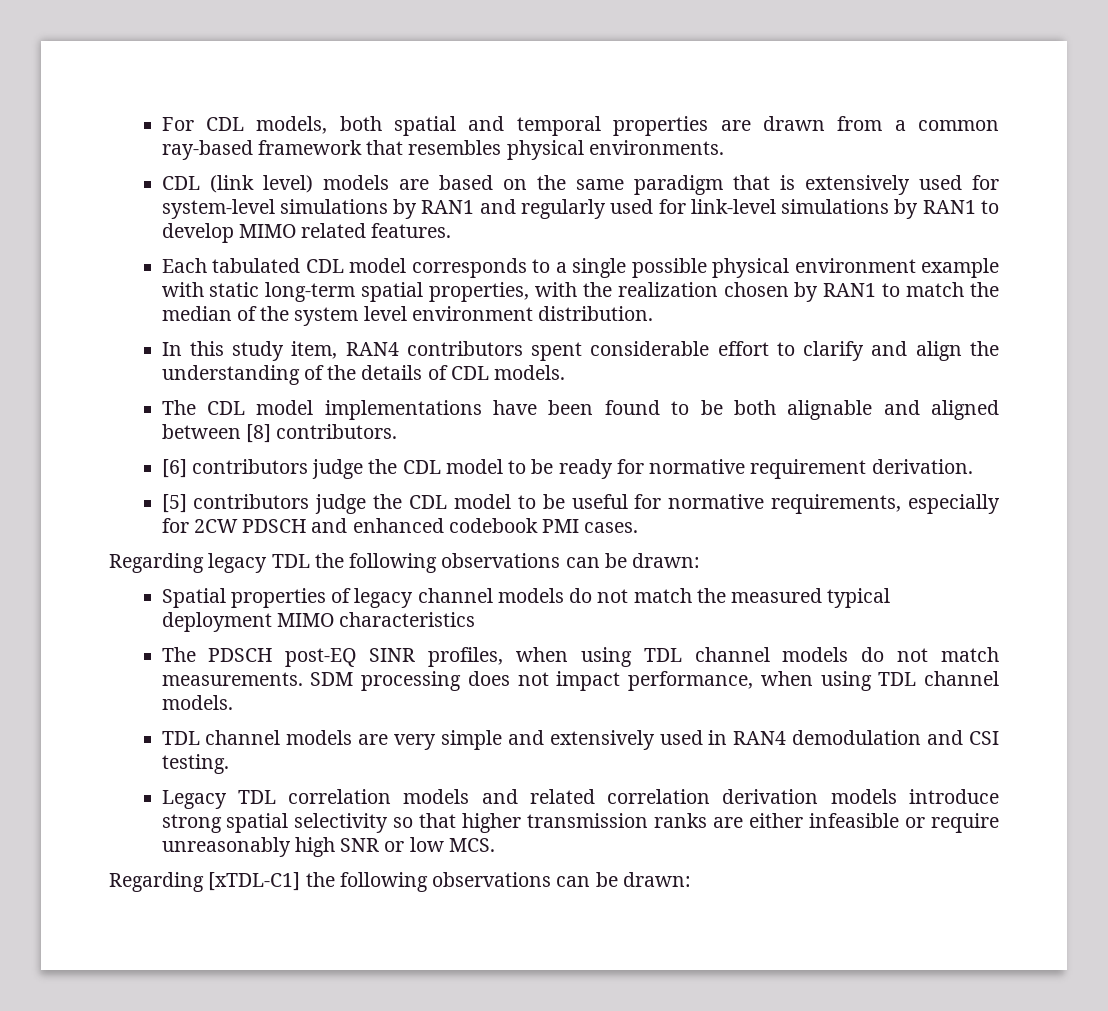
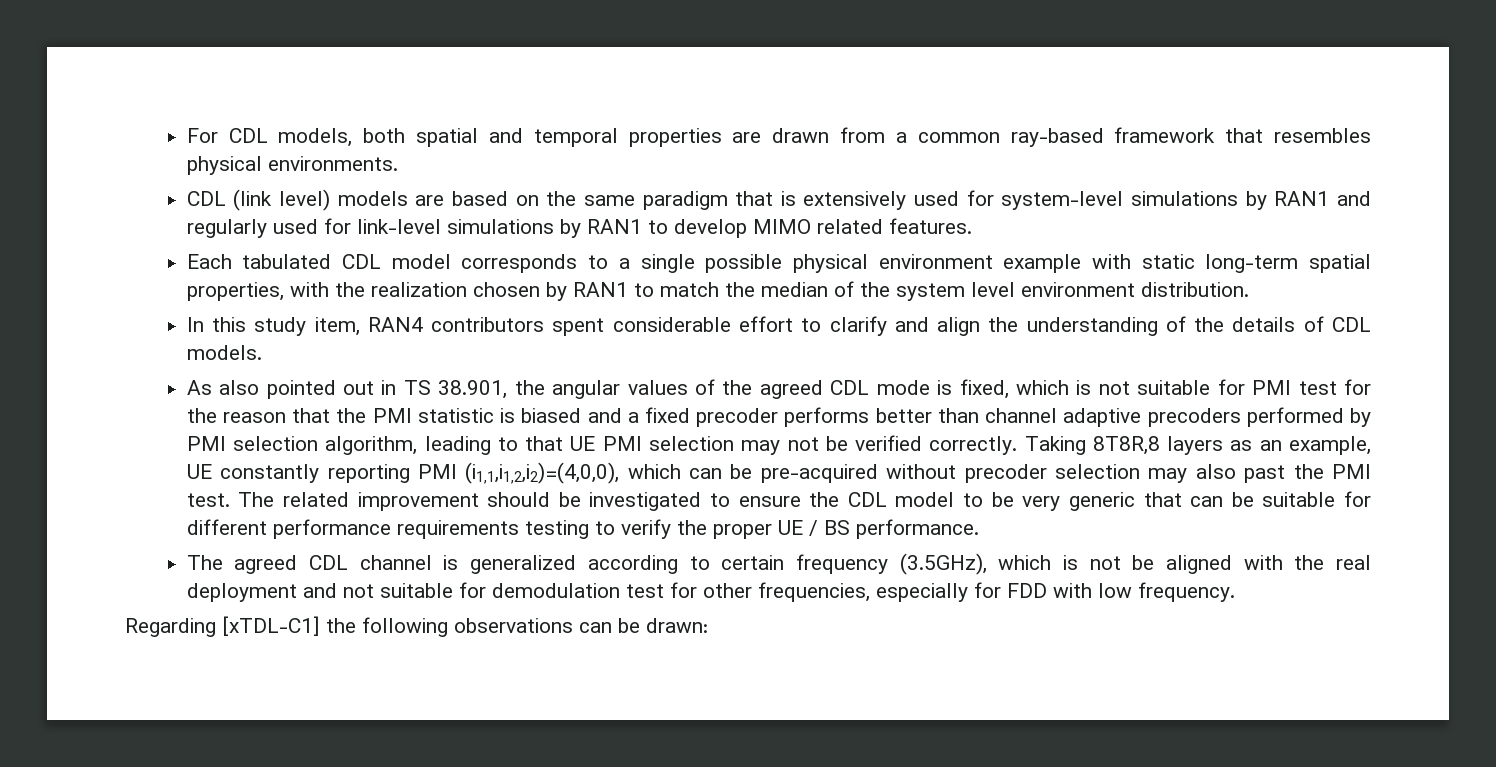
- The CDL model implementations have been found to be both alignable and aligned between [8] contributors.
- [6] contributors judge the CDL model to be ready for normative requirement derivation.
- [5] contributors judge the CDL model to be useful for normative requirements, especially for 2CW PDSCH and enhanced codebook PMI cases.
- Regarding legacy TDL the following observations can be drawn:
- Spatial properties of legacy channel models do not match the measured typical deployment MIMO characteristics
- The PDSCH post-EQ SINR profiles, when using TDL channel models do not match measurements. SDM processing does not impact performance, when using TDL channel models.
- TDL channel models are very simple and extensively used in RAN4 demodulation and CSI testing.
- Legacy TDL correlation models and related correlation derivation models introduce strong spatial selectivity so that higher transmission ranks are either infeasible or require unreasonably high SNR or low MCS.
+ As also pointed out in TS 38.901, the angular values of the agreed CDL mode is fixed, which is not suitable for PMI test for the reason that the PMI statistic is biased and a fixed precoder performs better than channel adaptive precoders performed by PMI selection algorithm, leading to that UE PMI selection may not be verified correctly. Taking 8T8R,8 layers as an example, UE constantly reporting PMI (i1,1,i1,2,i2)=(4,0,0), which can be pre-acquired without precoder selection may also past the PMI test. The related improvement should be investigated to ensure the CDL model to be very generic that can be suitable for different performance requirements testing to verify the proper UE / BS performance.
+ The agreed CDL channel is generalized according to certain frequency (3.5GHz), which is not be aligned with the real deployment and not suitable for demodulation test for other frequencies, especially for FDD with low frequency.

